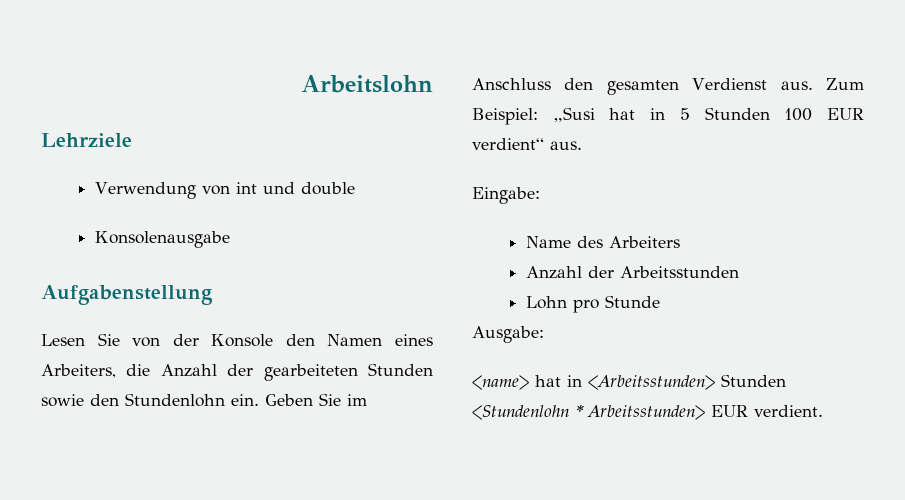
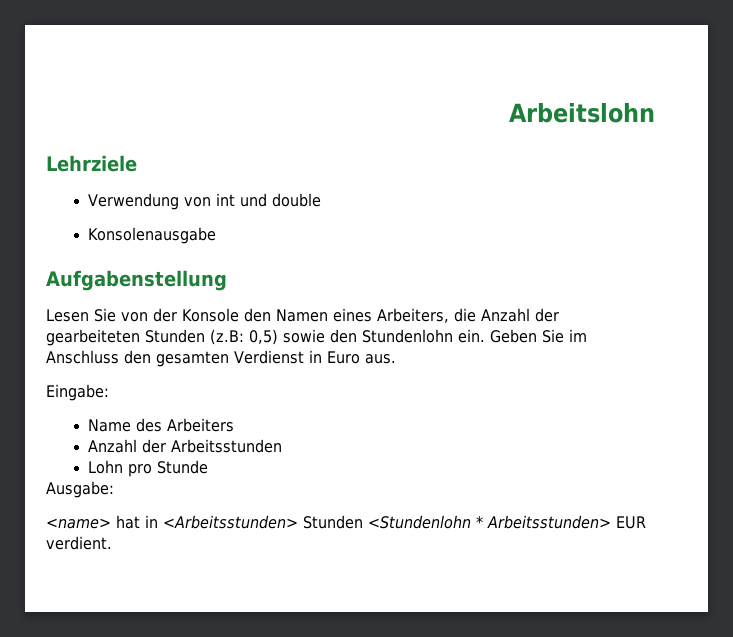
- Lesen Sie von der Konsole den Namen eines Arbeiters, die Anzahl der gearbeiteten Stunden sowie den Stundenlohn ein.
+ Lesen Sie von der Konsole den Namen eines Arbeiters, die Anzahl der gearbeiteten Stunden (z.B: 0,5) sowie den Stundenlohn ein.
- Geben Sie im Anschluss den gesamten Verdienst aus. Zum Beispiel: „Susi hat in 5 Stunden 100 EUR verdient“ aus.
+ Geben Sie im Anschluss den gesamten Verdienst in Euro aus.

